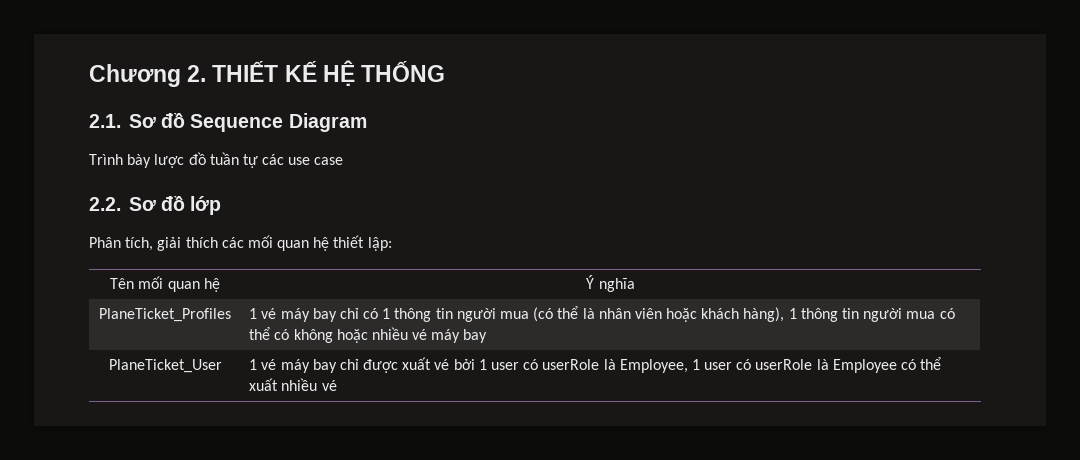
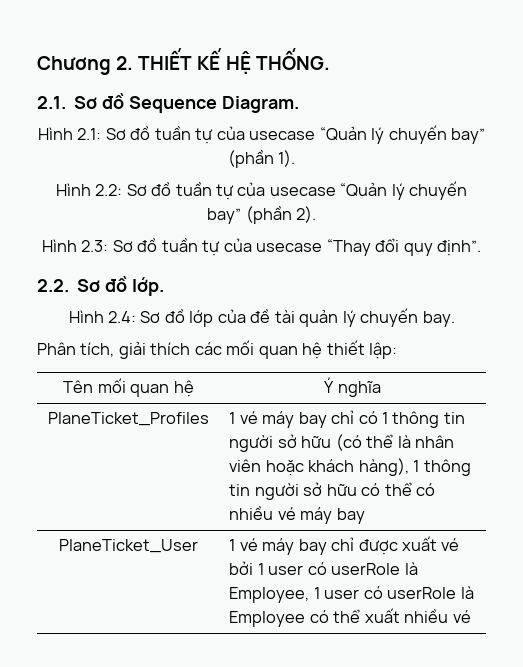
- Chương 2. THIẾT KẾ HỆ THỐNG
+ Chương 2. THIẾT KẾ HỆ THỐNG.
- 2.1. Sơ đồ Sequence Diagram
- Trình bày lược đồ tuần tự các use case
- 2.2. Sơ đồ lớp
+ 2.1. Sơ đồ Sequence Diagram.
+ Hình 2.1: Sơ đồ tuần tự của usecase “Quản lý chuyến bay” (phần 1).
+ Hình 2.2: Sơ đồ tuần tự của usecase “Quản lý chuyến bay” (phần 2).
+ Hình 2.3: Sơ đồ tuần tự của usecase “Thay đổi quy định”.
+ 2.2. Sơ đồ lớp.
+ Hình 2.4: Sơ đồ lớp của đề tài quản lý chuyến bay.
- PlaneTicket_Profiles | 1 vé máy bay chỉ có 1 thông tin người mua (có thể là nhân viên hoặc khách hàng), 1 thông tin người mua có thể có không hoặc nhiều vé máy bay
+ PlaneTicket_Profiles | 1 vé máy bay chỉ có 1 thông tin người sở hữu (có thể là nhân viên hoặc khách hàng), 1 thông tin người sở hữu có thể có nhiều vé máy bay

